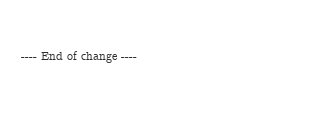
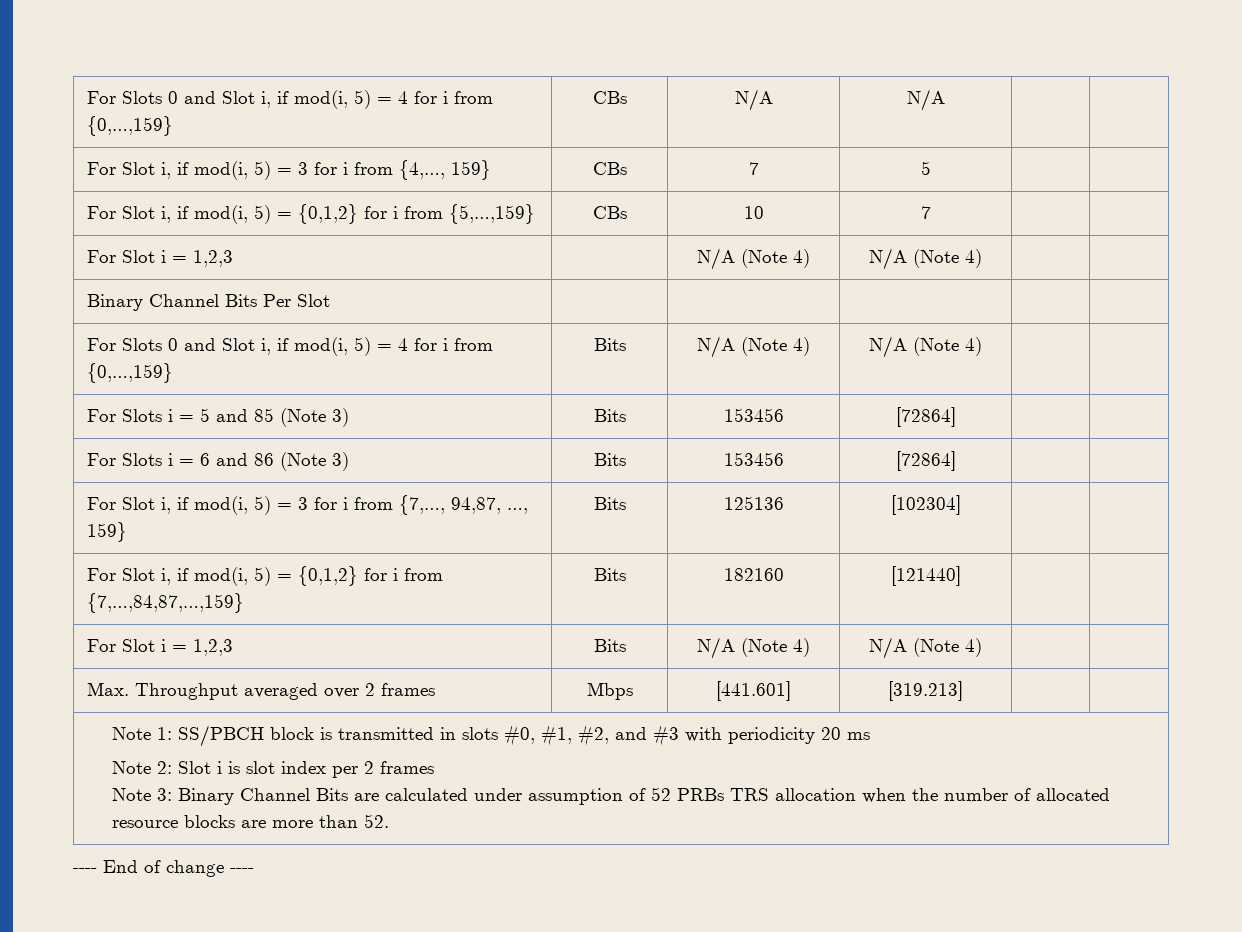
+ For Slots 0 and Slot i, if mod(i, 5) = 4 for i from {0,…,159} | CBs | N/A | N/A | |
+ For Slot i, if mod(i, 5) = 3 for i from {4,…, 159} | CBs | 7 | 5 | |
+ For Slot i, if mod(i, 5) = {0,1,2} for i from {5,…,159} | CBs | 10 | 7 | |
+ For Slot i = 1,2,3 | | N/A (Note 4) | N/A (Note 4) | |
+ Binary Channel Bits Per Slot | | | | |
+ For Slots 0 and Slot i, if mod(i, 5) = 4 for i from {0,…,159} | Bits | N/A (Note 4) | N/A (Note 4) | |
+ For Slots i = 5 and 85 (Note 3) | Bits | 153456 | [72864] | |
+ For Slots i = 6 and 86 (Note 3) | Bits | 153456 | [72864] | |
+ For Slot i, if mod(i, 5) = 3 for i from {7,…, 94,87, …, 159} | Bits | 125136 | [102304] | |
+ For Slot i, if mod(i, 5) = {0,1,2} for i from {7,…,84,87,…,159} | Bits | 182160 | [121440] | |
+ For Slot i = 1,2,3 | Bits | N/A (Note 4) | N/A (Note 4) | |
+ Max. Throughput averaged over 2 frames | Mbps | [441.601] | [319.213] | |
+ Note 1: SS/PBCH block is transmitted in slots #0, #1, #2, and #3 with periodicity 20 ms
+ Note 2: Slot i is slot index per 2 frames
+ Note 3: Binary Channel Bits are calculated under assumption of 52 PRBs TRS allocation when the number of allocated resource blocks are more than 52.

